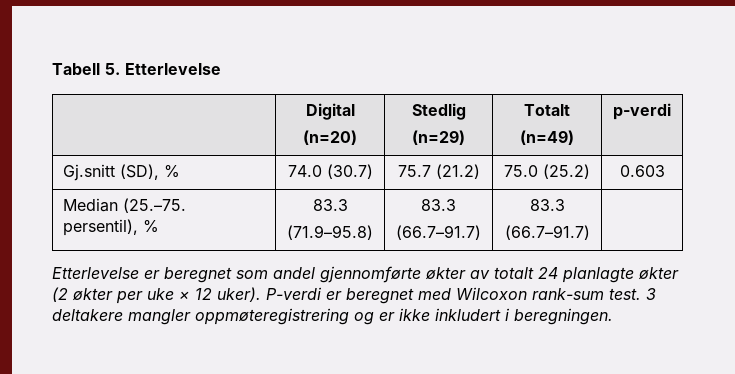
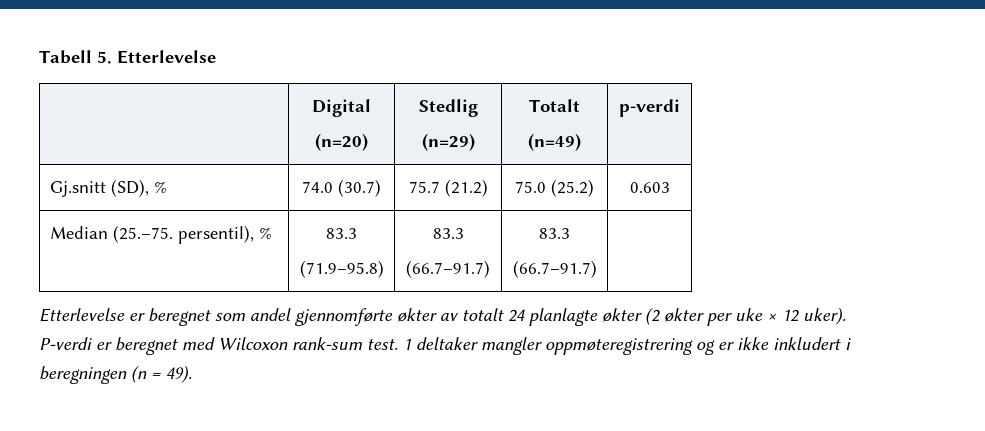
- 3 deltakere mangler oppmøteregistrering og er ikke inkludert i beregningen.
+ 1 deltaker mangler oppmøteregistrering og er ikke inkludert i beregningen (n = 49).

